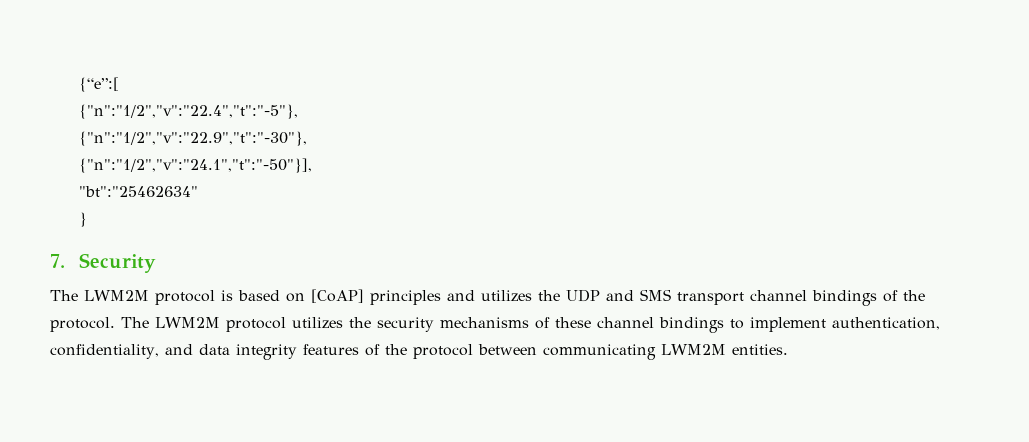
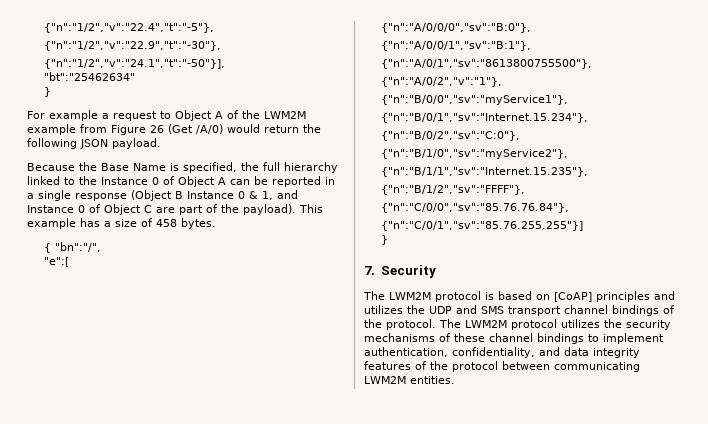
- {“e”:[
+ For example a request to Object A of the LWM2M example from Figure 26 (Get /A/0) would return the following JSON payload.
+ Because the Base Name is specified, the full hierarchy linked to the Instance 0 of Object A can be reported in a single response (Object B Instance 0 & 1, and Instance 0 of Object C are part of the payload). This example has a size of 458 bytes.
+ { "bn":"/",
+ "e":[
+ {"n":"A/0/0/0","sv":"B:0"},
+ {"n":"A/0/0/1","sv":"B:1"},
+ {"n":"A/0/1","sv":"8613800755500"},
+ {"n":"A/0/2","v":"1"},
+ {"n":"B/0/0","sv":"myService1"},
+ {"n":"B/0/1","sv":"Internet.15.234"},
+ {"n":"B/0/2","sv":"C:0"},
+ {"n":"B/1/0","sv":"myService2"},
+ {"n":"B/1/1","sv":"Internet.15.235"},
+ {"n":"B/1/2","sv":"FFFF"},
+ {"n":"C/0/0","sv":"85.76.76.84"},
+ {"n":"C/0/1","sv":"85.76.255.255"}]
+ }

